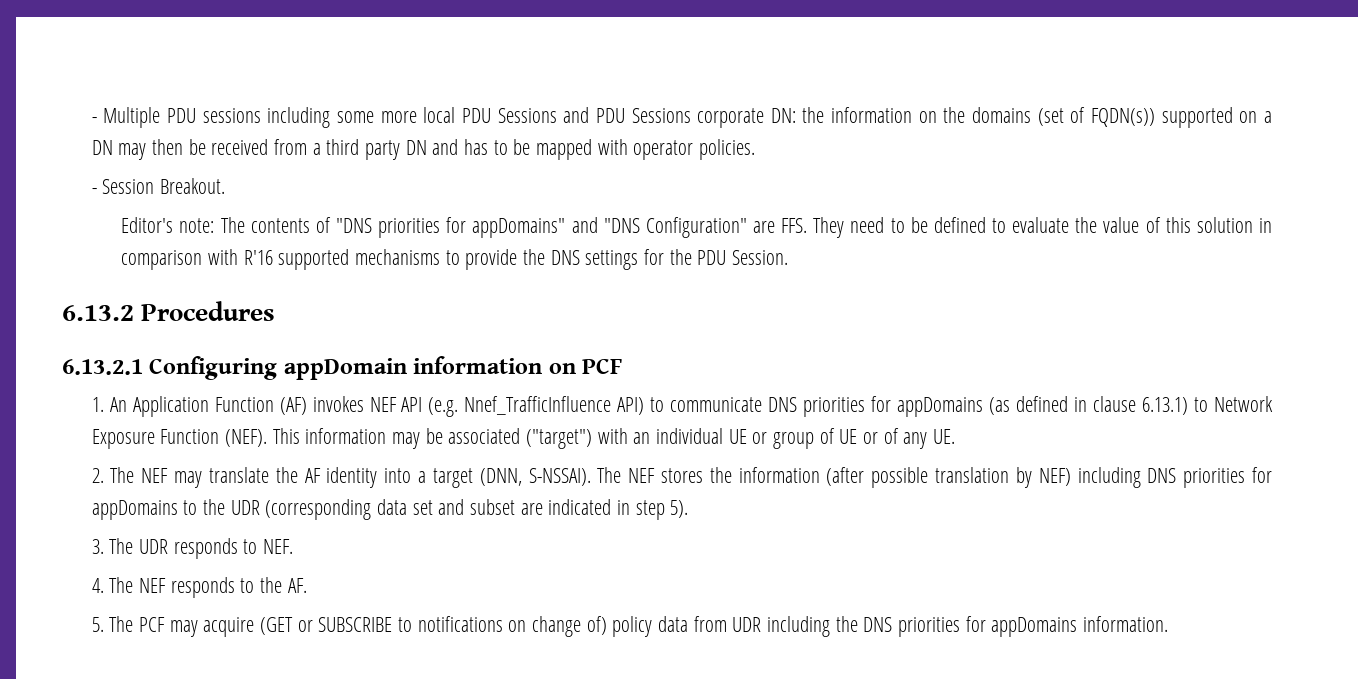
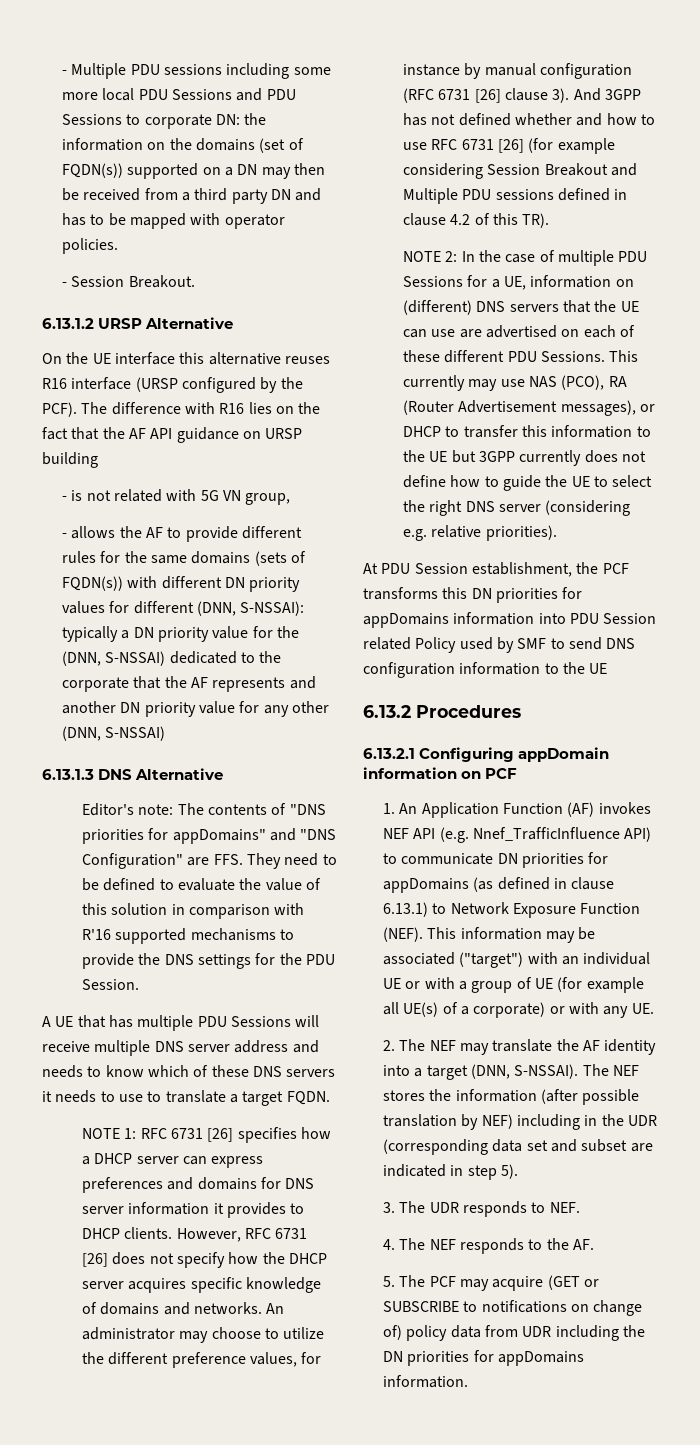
- - Multiple PDU sessions including some more local PDU Sessions and PDU Sessions corporate DN: the information on the domains (set of FQDN(s)) supported on a DN may then be received from a third party DN and has to be mapped with operator policies.
+ - Multiple PDU sessions including some more local PDU Sessions and PDU Sessions to corporate DN: the information on the domains (set of FQDN(s)) supported on a DN may then be received from a third party DN and has to be mapped with operator policies.
+ 6.13.1.2 URSP Alternative
+ On the UE interface this alternative reuses R16 interface (URSP configured by the PCF). The difference with R16 lies on the fact that the AF API guidance on URSP building
+ - is not related with 5G VN group,
+ - allows the AF to provide different rules for the same domains (sets of FQDN(s)) with different DN priority values for different (DNN, S-NSSAI): typically a DN priority value for the (DNN, S-NSSAI) dedicated to the corporate that the AF represents and another DN priority value for any other (DNN, S-NSSAI)
+ 6.13.1.3 DNS Alternative
+ A UE that has multiple PDU Sessions will receive multiple DNS server address and needs to know which of these DNS servers it needs to use to translate a target FQDN.
+ NOTE 1: RFC 6731 [26] specifies how a DHCP server can express preferences and domains for DNS server information it provides to DHCP clients. However, RFC 6731 [26] does not specify how the DHCP server acquires specific knowledge of domains and networks. An administrator may choose to utilize the different preference values, for instance by manual configuration (RFC 6731 [26] clause 3). And 3GPP has not defined whether and how to use RFC 6731 [26] (for example considering Session Breakout and Multiple PDU sessions defined in clause 4.2 of this TR).
+ NOTE 2: In the case of multiple PDU Sessions for a UE, information on (different) DNS servers that the UE can use are advertised on each of these different PDU Sessions. This currently may use NAS (PCO), RA (Router Advertisement messages), or DHCP to transfer this information to the UE but 3GPP currently does not define how to guide the UE to select the right DNS server (considering e.g. relative priorities).
+ At PDU Session establishment, the PCF transforms this DN priorities for appDomains information into PDU Session related Policy used by SMF to send DNS configuration information to the UE
- 1. An Application Function (AF) invokes NEF API (e.g. Nnef_TrafficInfluence API) to communicate DNS priorities for appDomains (as defined in clause 6.13.1) to Network Exposure Function (NEF).
+ 1. An Application Function (AF) invokes NEF API (e.g. Nnef_TrafficInfluence API) to communicate DN priorities for appDomains (as defined in clause 6.13.1) to Network Exposure Function (NEF).
- This information may be associated ("target") with an individual UE or group of UE or of any UE.
+ This information may be associated ("target") with an individual UE or with a group of UE (for example all UE(s) of a corporate) or with any UE.
- The NEF stores the information (after possible translation by NEF) including DNS priorities for appDomains to the UDR (corresponding data set and subset are indicated in step 5).
+ The NEF stores the information (after possible translation by NEF) including in the UDR (corresponding data set and subset are indicated in step 5).
- 5. The PCF may acquire (GET or SUBSCRIBE to notifications on change of) policy data from UDR including the DNS priorities for appDomains information.
+ 5. The PCF may acquire (GET or SUBSCRIBE to notifications on change of) policy data from UDR including the DN priorities for appDomains information.

